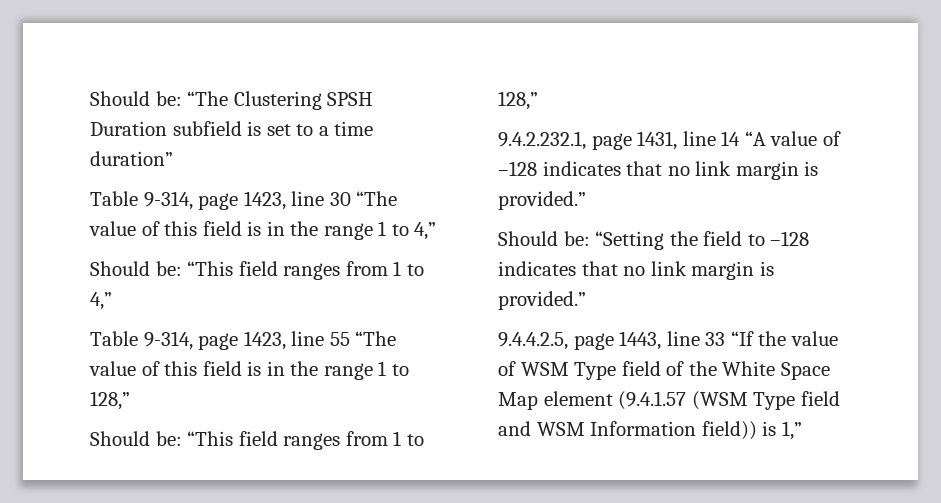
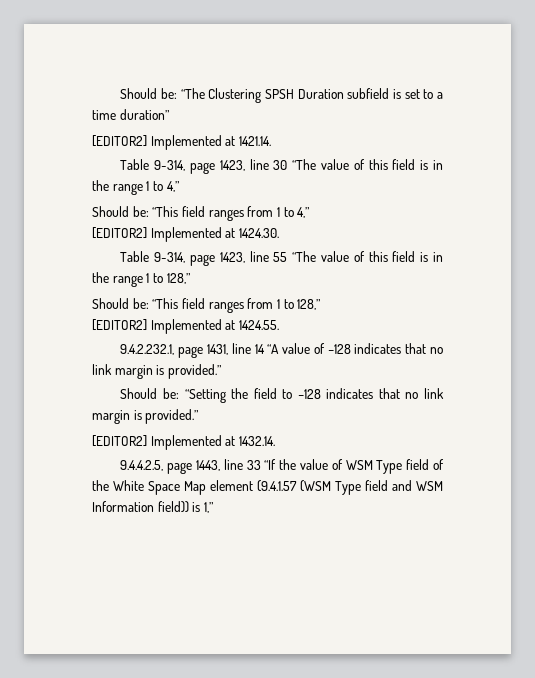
+ [EDITOR2] Implemented at 1421.14.
+ [EDITOR2] Implemented at 1424.30.
+ [EDITOR2] Implemented at 1424.55.
+ [EDITOR2] Implemented at 1432.14.

